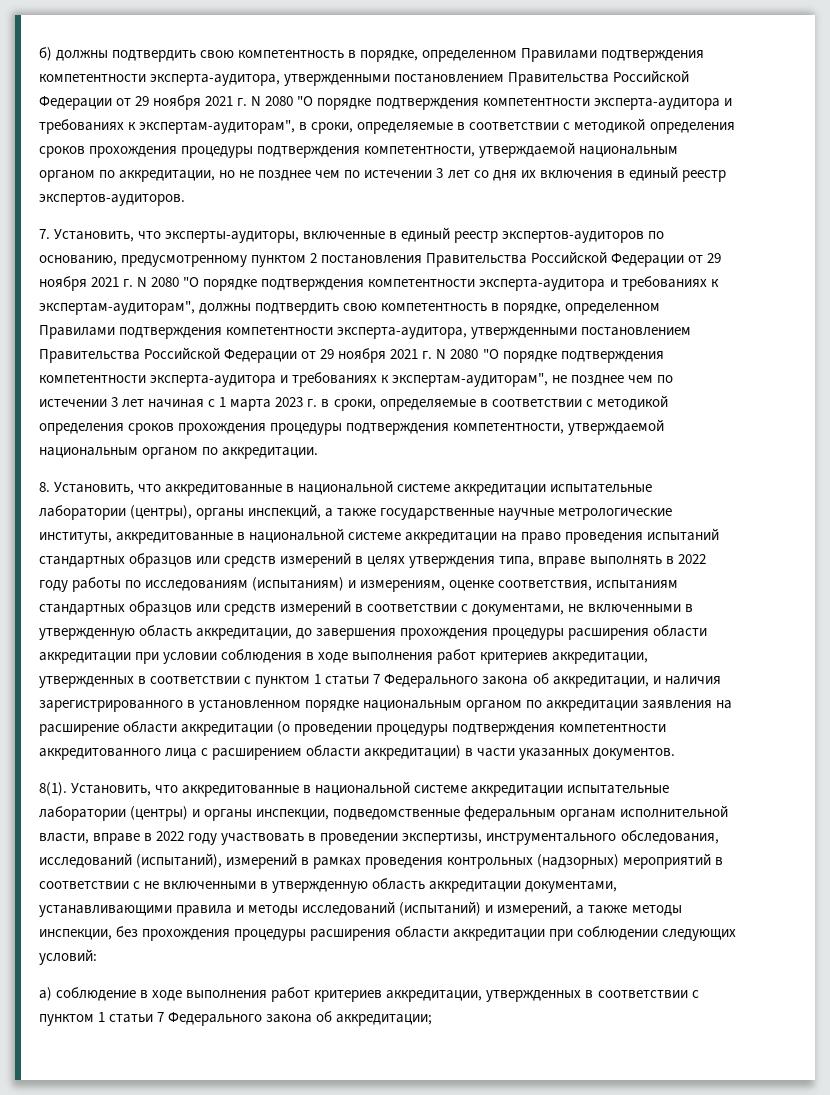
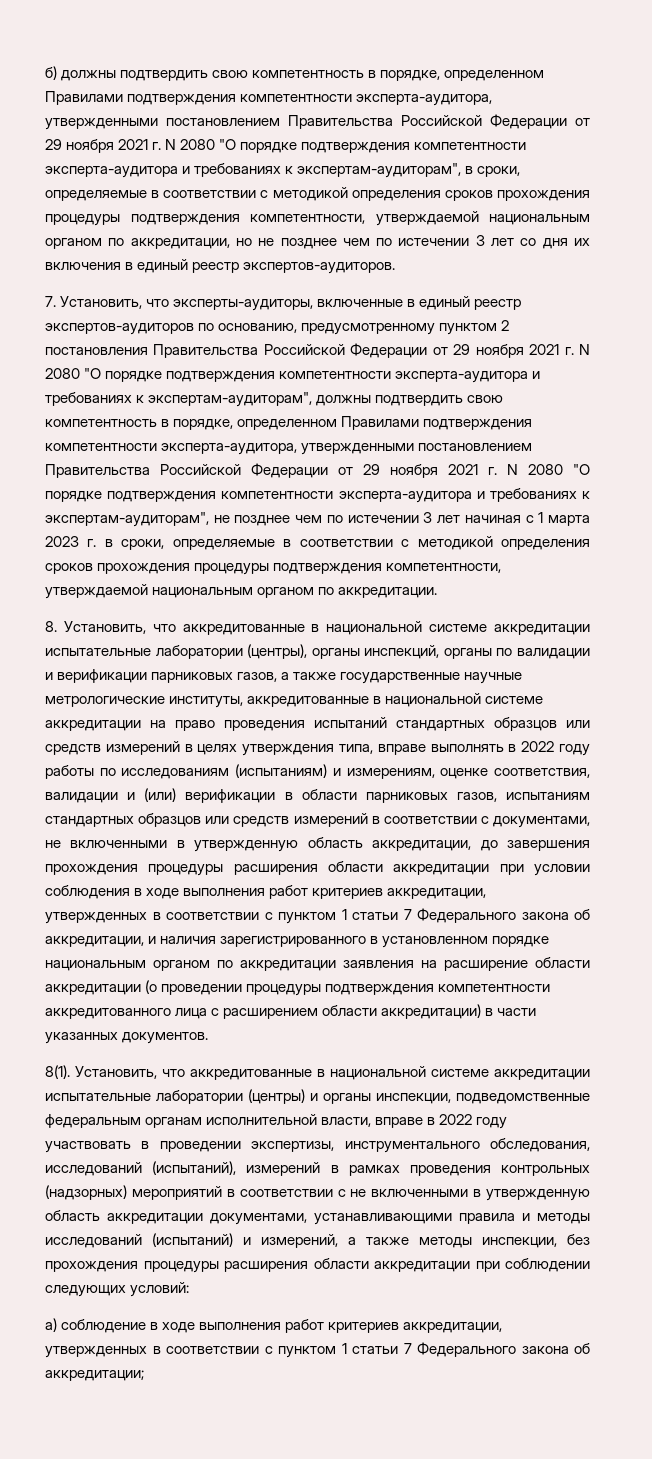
- 8. Установить, что аккредитованные в национальной системе аккредитации испытательные лаборатории (центры), органы инспекций, а также государственные научные метрологические институты, аккредитованные в национальной системе аккредитации на право проведения испытаний стандартных образцов или средств измерений в целях утверждения типа, вправе выполнять в 2022 году работы по исследованиям (испытаниям) и измерениям, оценке соответствия, испытаниям стандартных образцов или средств измерений в соответствии с документами, не включенными в утвержденную область аккредитации, до завершения прохождения процедуры расширения области аккредитации при условии соблюдения в ходе выполнения работ критериев аккредитации, утвержденных в соответствии с пунктом 1 статьи 7 Федерального закона об аккредитации, и наличия зарегистрированного в установленном порядке национальным органом по аккредитации заявления на расширение области аккредитации (о проведении процедуры подтверждения компетентности аккредитованного лица с расширением области аккредитации) в части указанных документов.
+ 8. Установить, что аккредитованные в национальной системе аккредитации испытательные лаборатории (центры), органы инспекций, органы по валидации и верификации парниковых газов, а также государственные научные метрологические институты, аккредитованные в национальной системе аккредитации на право проведения испытаний стандартных образцов или средств измерений в целях утверждения типа, вправе выполнять в 2022 году работы по исследованиям (испытаниям) и измерениям, оценке соответствия, валидации и (или) верификации в области парниковых газов, испытаниям стандартных образцов или средств измерений в соответствии с документами, не включенными в утвержденную область аккредитации, до завершения прохождения процедуры расширения области аккредитации при условии соблюдения в ходе выполнения работ критериев аккредитации, утвержденных в соответствии с пунктом 1 статьи 7 Федерального закона об аккредитации, и наличия зарегистрированного в установленном порядке национальным органом по аккредитации заявления на расширение области аккредитации (о проведении процедуры подтверждения компетентности аккредитованного лица с расширением области аккредитации) в части указанных документов.

